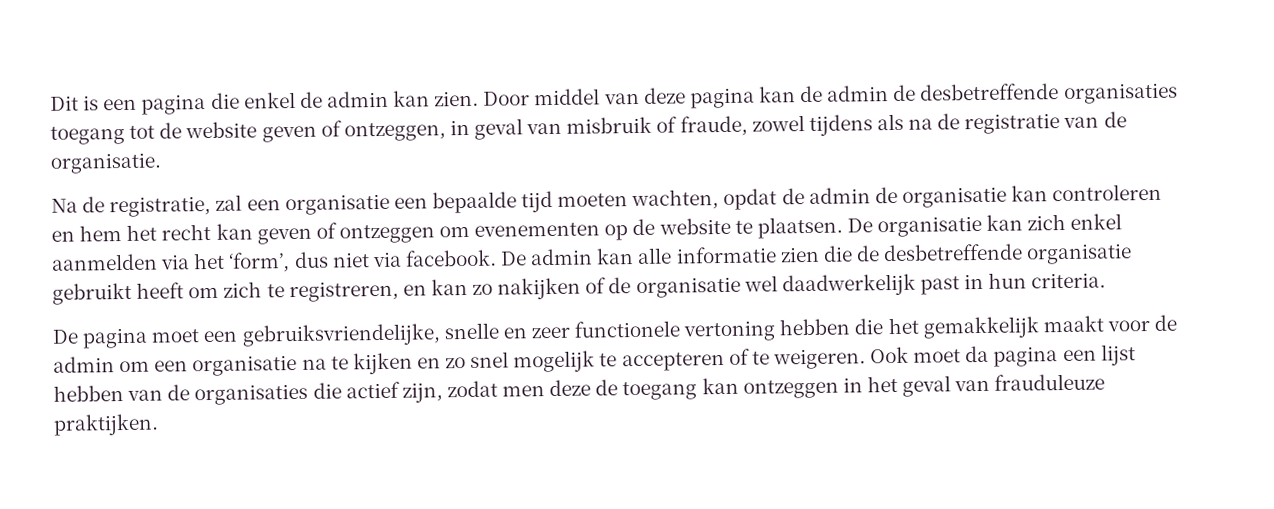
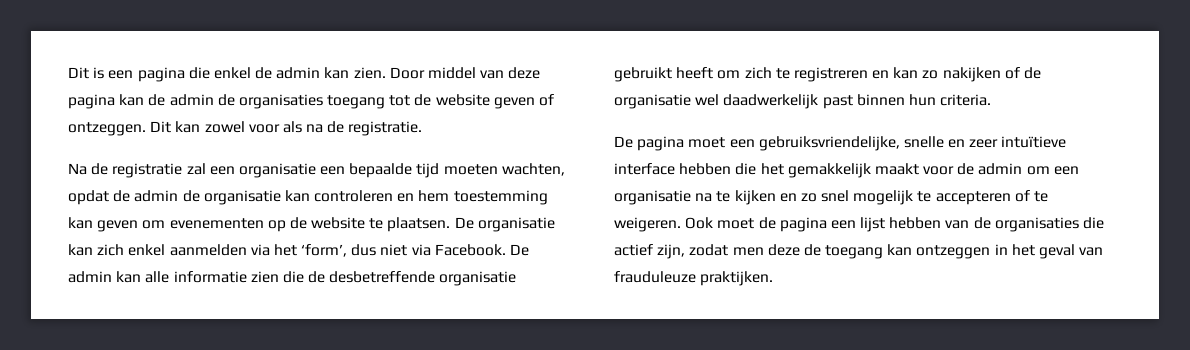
- Door middel van deze pagina kan de admin de desbetreffende organisaties toegang tot de website geven of ontzeggen, in geval van misbruik of fraude, zowel tijdens als na de registratie van de organisatie.
+ Door middel van deze pagina kan de admin de organisaties toegang tot de website geven of ontzeggen. Dit kan zowel voor als na de registratie.
- Na de registratie, zal een organisatie een bepaalde tijd moeten wachten, opdat de admin de organisatie kan controleren en hem het recht kan geven of ontzeggen om evenementen op de website te plaatsen.
+ Na de registratie zal een organisatie een bepaalde tijd moeten wachten, opdat de admin de organisatie kan controleren en hem toestemming kan geven om evenementen op de website te plaatsen.
- De organisatie kan zich enkel aanmelden via het ‘form’, dus niet via facebook.
+ De organisatie kan zich enkel aanmelden via het ‘form’, dus niet via Facebook.
- De admin kan alle informatie zien die de desbetreffende organisatie gebruikt heeft om zich te registreren, en kan zo nakijken of de organisatie wel daadwerkelijk past in hun criteria.
+ De admin kan alle informatie zien die de desbetreffende organisatie gebruikt heeft om zich te registreren en kan zo nakijken of de organisatie wel daadwerkelijk past binnen hun criteria.
- De pagina moet een gebruiksvriendelijke, snelle en zeer functionele vertoning hebben die het gemakkelijk maakt voor de admin om een organisatie na te kijken en zo snel mogelijk te accepteren of te weigeren.
+ De pagina moet een gebruiksvriendelijke, snelle en zeer intuïtieve interface hebben die het gemakkelijk maakt voor de admin om een organisatie na te kijken en zo snel mogelijk te accepteren of te weigeren.
- Ook moet da pagina een lijst hebben van de organisaties die actief zijn, zodat men deze de toegang kan ontzeggen in het geval van frauduleuze praktijken.
+ Ook moet de pagina een lijst hebben van de organisaties die actief zijn, zodat men deze de toegang kan ontzeggen in het geval van frauduleuze praktijken.

